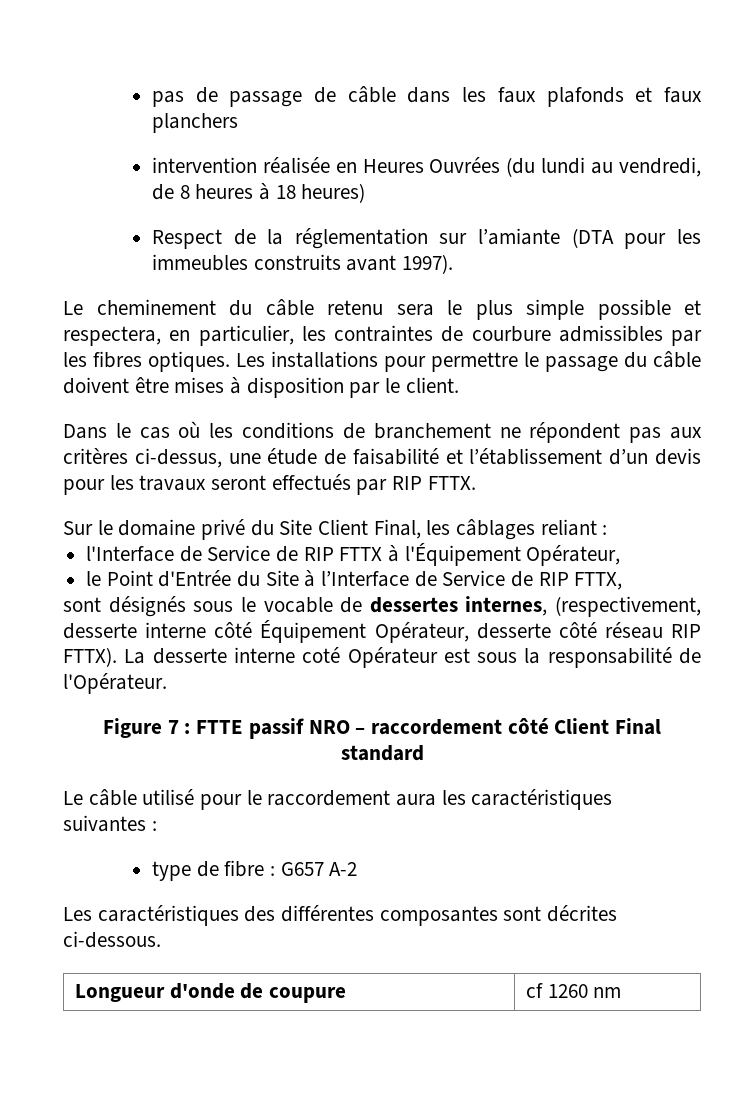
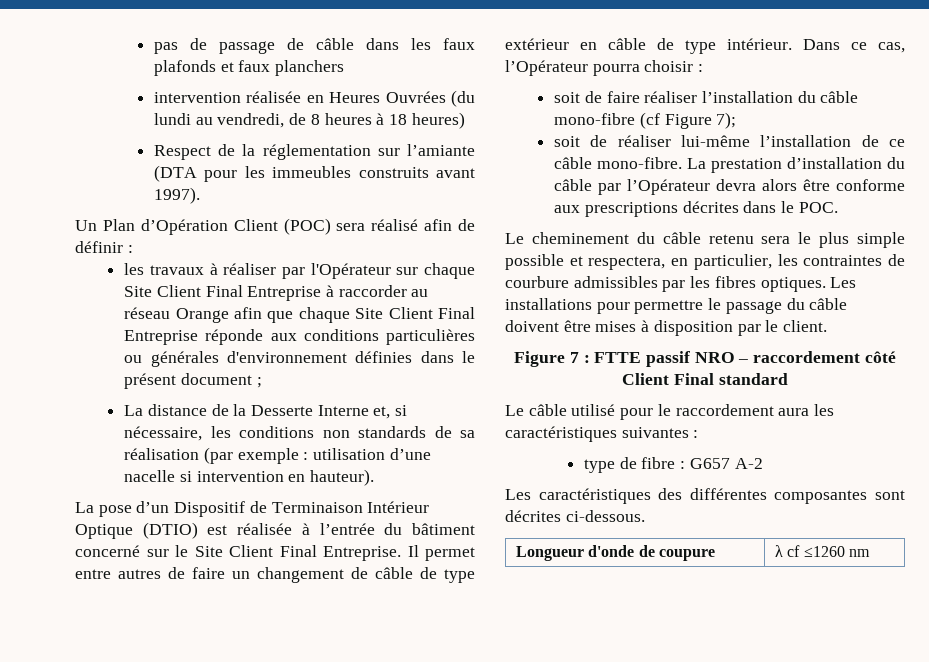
+ Un Plan d’Opération Client (POC) sera réalisé afin de définir :
+ les travaux à réaliser par l'Opérateur sur chaque Site Client Final Entreprise à raccorder au réseau Orange afin que chaque Site Client Final Entreprise réponde aux conditions particulières ou générales d'environnement définies dans le présent document ;
+ La distance de la Desserte Interne et, si nécessaire, les conditions non standards de sa réalisation (par exemple : utilisation d’une nacelle si intervention en hauteur).
+ La pose d’un Dispositif de Terminaison Intérieur Optique (DTIO) est réalisée à l’entrée du bâtiment concerné sur le Site Client Final Entreprise. Il permet entre autres de faire un changement de câble de type extérieur en câble de type intérieur. Dans ce cas, l’Opérateur pourra choisir :
+ soit de faire réaliser l’installation du câble mono-fibre (cf Figure 7);
+ soit de réaliser lui-même l’installation de ce câble mono-fibre. La prestation d’installation du câble par l’Opérateur devra alors être conforme aux prescriptions décrites dans le POC.
- Dans le cas où les conditions de branchement ne répondent pas aux critères ci-dessus, une étude de faisabilité et l’établissement d’un devis pour les travaux seront effectués par RIP FTTX.
- Sur le domaine privé du Site Client Final, les câblages reliant :
- l'Interface de Service de RIP FTTX à l'Équipement Opérateur,
- le Point d'Entrée du Site à l’Interface de Service de RIP FTTX,
- sont désignés sous le vocable de dessertes internes, (respectivement, desserte interne côté Équipement Opérateur, desserte côté réseau RIP FTTX). La desserte interne coté Opérateur est sous la responsabilité de l'Opérateur.
- Longueur d'onde de coupure | cf 1260 nm
+ Longueur d'onde de coupure | λ cf ≤1260 nm

